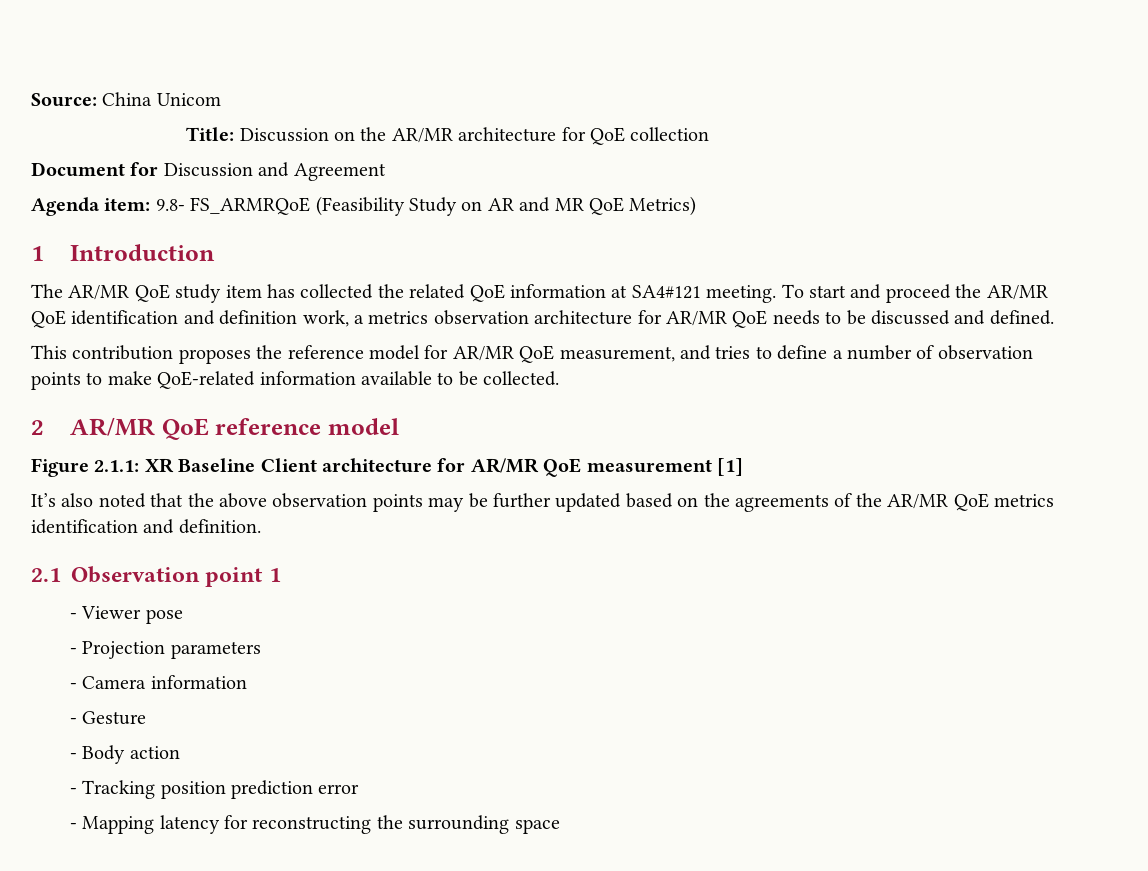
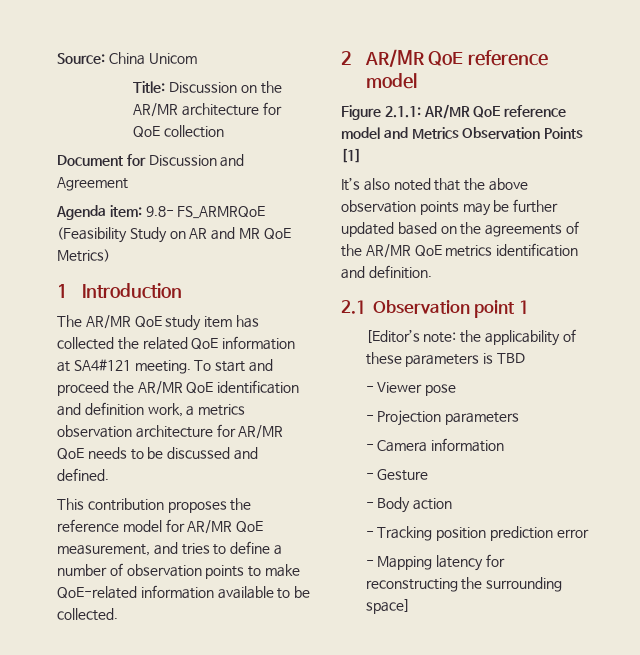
- Figure 2.1.1: XR Baseline Client architecture for AR/MR QoE measurement [1]
+ Figure 2.1.1: AR/MR QoE reference model and Metrics Observation Points [1]
+ [Editor’s note: the applicability of these parameters is TBD
- - Mapping latency for reconstructing the surrounding space
+ - Mapping latency for reconstructing the surrounding space]

